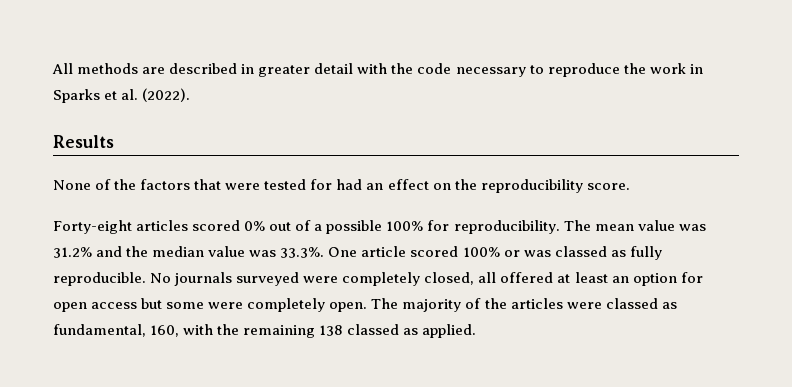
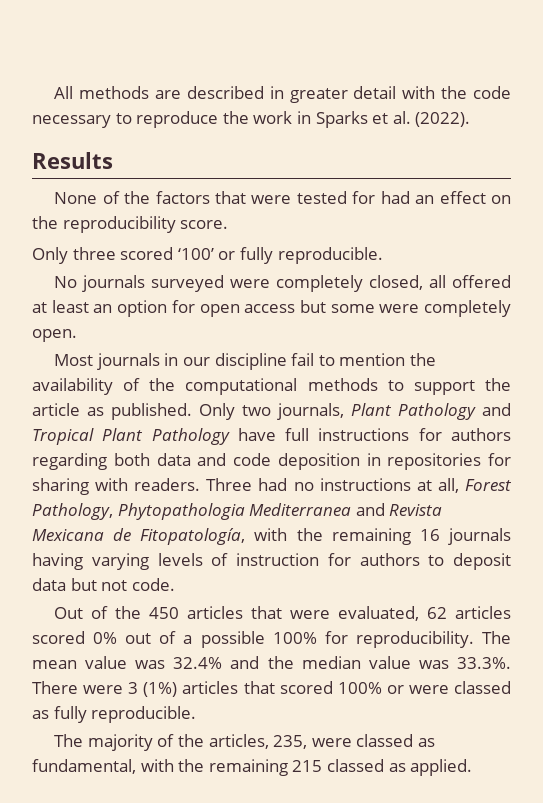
- Forty-eight articles scored 0% out of a possible 100% for reproducibility. The mean value was 31.2% and the median value was 33.3%. One article scored 100% or was classed as fully reproducible. No journals surveyed were completely closed, all offered at least an option for open access but some were completely open. The majority of the articles were classed as fundamental, 160, with the remaining 138 classed as applied.
+ Only three scored ‘100’ or fully reproducible.
+ No journals surveyed were completely closed, all offered at least an option for open access but some were completely open.
+ Most journals in our discipline fail to mention the availability of the computational methods to support the article as published. Only two journals, Plant Pathology and Tropical Plant Pathology have full instructions for authors regarding both data and code deposition in repositories for sharing with readers. Three had no instructions at all, Forest Pathology, Phytopathologia Mediterranea and Revista Mexicana de Fitopatología, with the remaining 16 journals having varying levels of instruction for authors to deposit data but not code.
+ Out of the 450 articles that were evaluated, 62 articles scored 0% out of a possible 100% for reproducibility. The mean value was 32.4% and the median value was 33.3%. There were 3 (1%) articles that scored 100% or were classed as fully reproducible.
+ The majority of the articles, 235, were classed as fundamental, with the remaining 215 classed as applied.

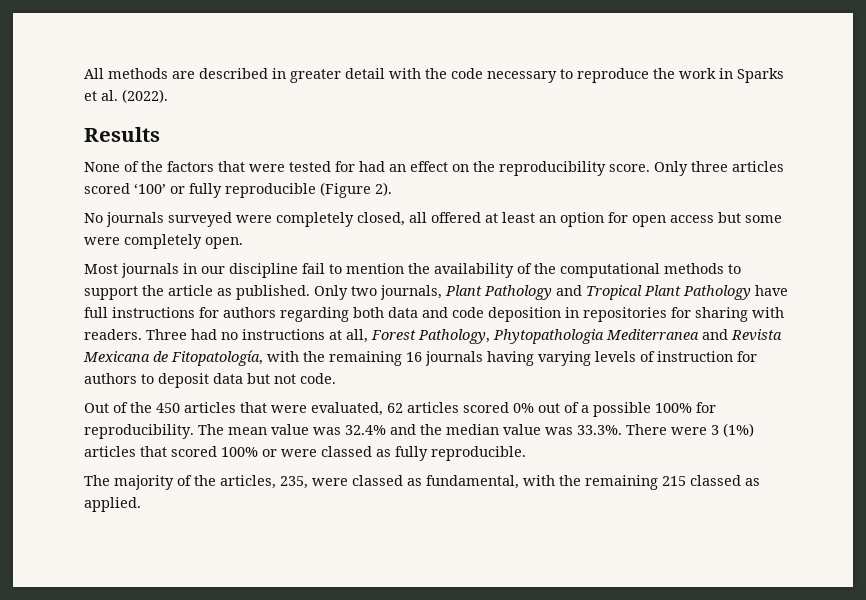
- None of the factors that were tested for had an effect on the reproducibility score.
- Only three scored ‘100’ or fully reproducible.
+ None of the factors that were tested for had an effect on the reproducibility score. Only three articles scored ‘100’ or fully reproducible (Figure 2).

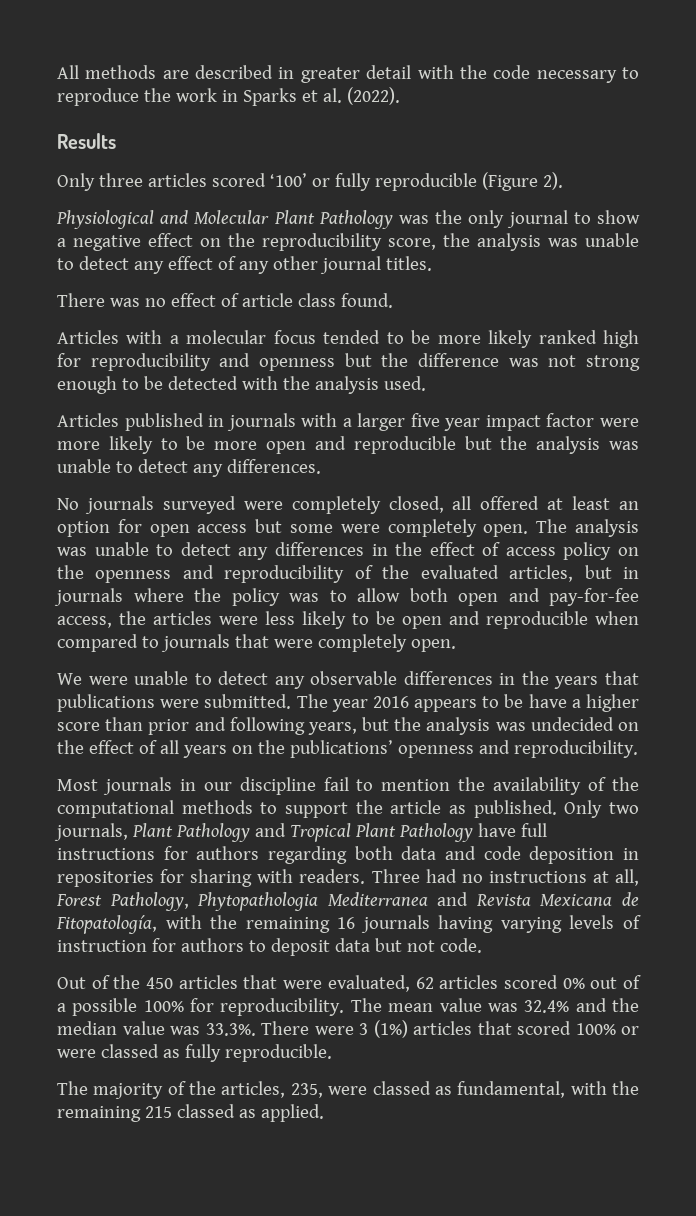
- None of the factors that were tested for had an effect on the reproducibility score.
+ Physiological and Molecular Plant Pathology was the only journal to show a negative effect on the reproducibility score, the analysis was unable to detect any effect of any other journal titles.
+ There was no effect of article class found.
+ Articles with a molecular focus tended to be more likely ranked high for reproducibility and openness but the difference was not strong enough to be detected with the analysis used.
+ Articles published in journals with a larger five year impact factor were more likely to be more open and reproducible but the analysis was unable to detect any differences.
+ The analysis was unable to detect any differences in the effect of access policy on the openness and reproducibility of the evaluated articles, but in journals where the policy was to allow both open and pay-for-fee access, the articles were less likely to be open and reproducible when compared to journals that were completely open.
+ We were unable to detect any observable differences in the years that publications were submitted. The year 2016 appears to be have a higher score than prior and following years, but the analysis was undecided on the effect of all years on the publications’ openness and reproducibility.

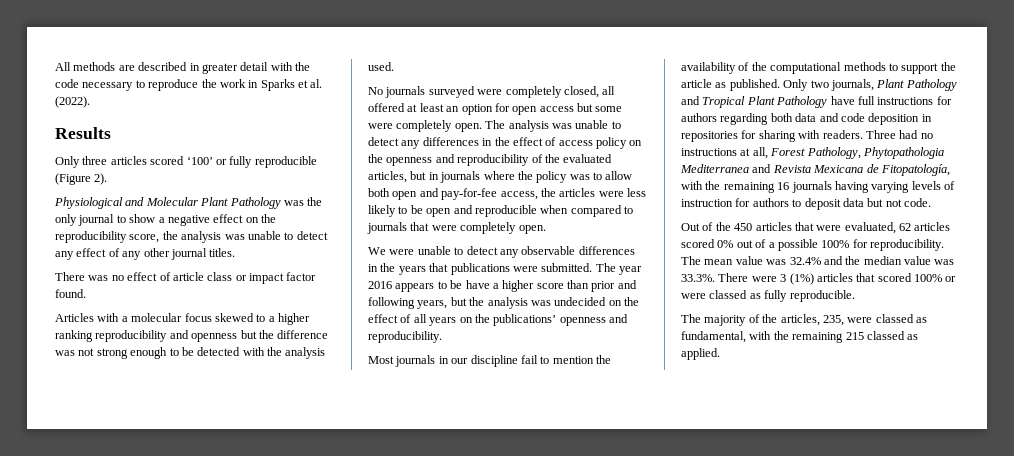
- There was no effect of article class found.
+ There was no effect of article class or impact factor found.
- Articles with a molecular focus tended to be more likely ranked high for reproducibility and openness but the difference was not strong enough to be detected with the analysis used.
+ Articles with a molecular focus skewed to a higher ranking reproducibility and openness but the difference was not strong enough to be detected with the analysis used.
- Articles published in journals with a larger five year impact factor were more likely to be more open and reproducible but the analysis was unable to detect any differences.

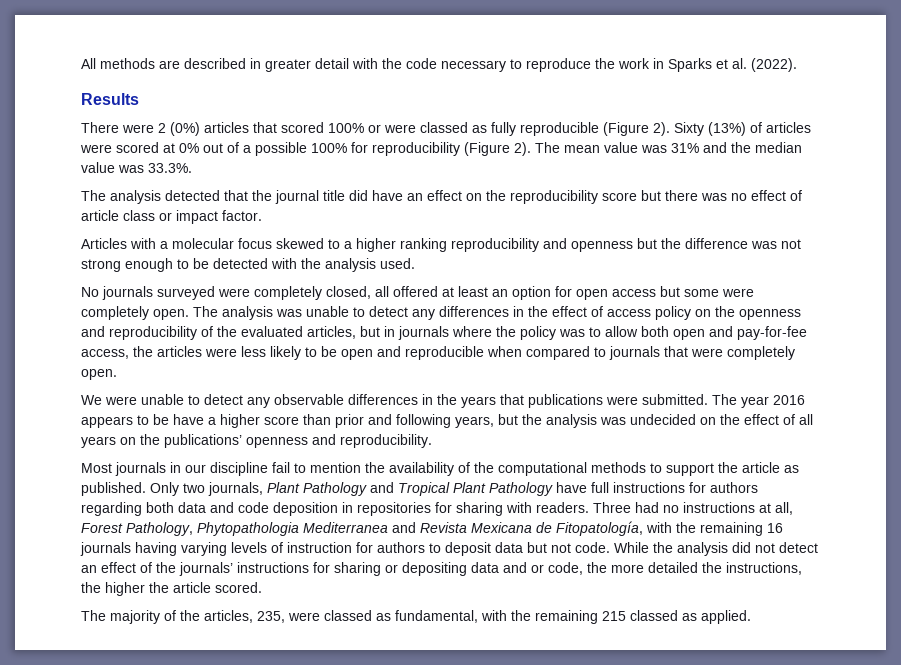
- Only three articles scored ‘100’ or fully reproducible (Figure 2).
- Physiological and Molecular Plant Pathology was the only journal to show a negative effect on the reproducibility score, the analysis was unable to detect any effect of any other journal titles.
- There was no effect of article class or impact factor found.
+ There were 2 (0%) articles that scored 100% or were classed as fully reproducible (Figure 2). Sixty (13%) of articles were scored at 0% out of a possible 100% for reproducibility (Figure 2). The mean value was 31% and the median value was 33.3%.
+ The analysis detected that the journal title did have an effect on the reproducibility score but there was no effect of article class or impact factor.
- Three had no instructions at all, Forest Pathology, Phytopathologia Mediterranea and Revista Mexicana de Fitopatología, with the remaining 16 journals having varying levels of instruction for authors to deposit data but not code.
- Out of the 450 articles that were evaluated, 62 articles scored 0% out of a possible 100% for reproducibility. The mean value was 32.4% and the median value was 33.3%. There were 3 (1%) articles that scored 100% or were classed as fully reproducible.
+ Three had no instructions at all, Forest Pathology, Phytopathologia Mediterranea and Revista Mexicana de Fitopatología, with the remaining 16 journals having varying levels of instruction for authors to deposit data but not code. While the analysis did not detect an effect of the journals’ instructions for sharing or depositing data and or code, the more detailed the instructions, the higher the article scored.

